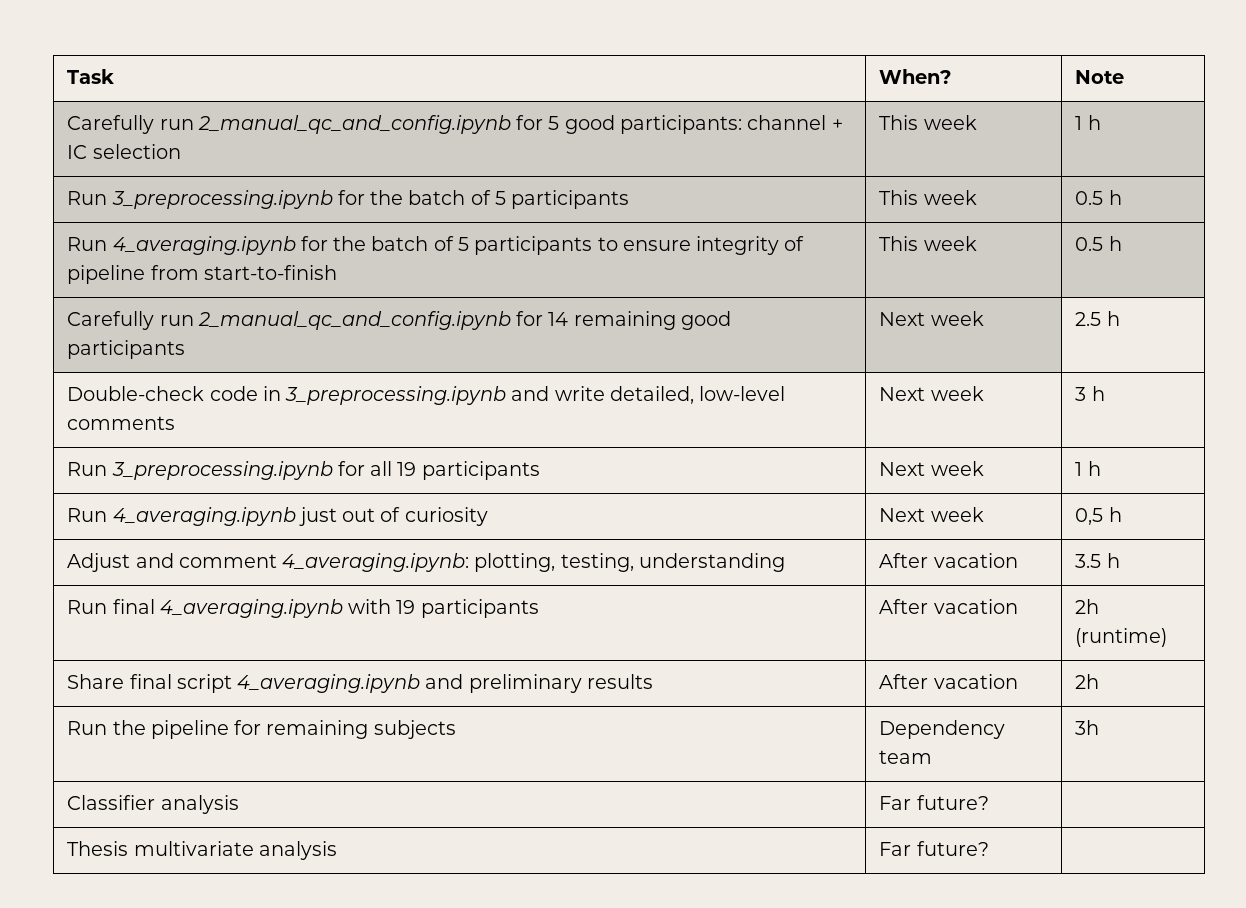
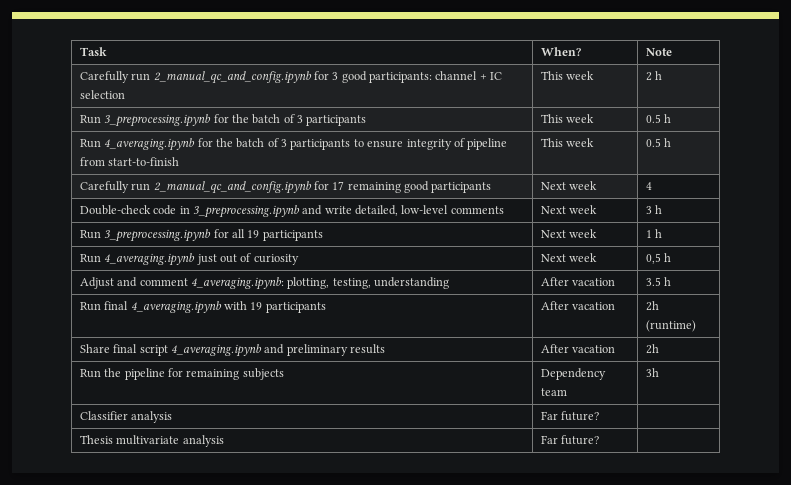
- Carefully run 2_manual_qc_and_config.ipynb for 5 good participants: channel + IC selection | This week | 1 h
+ Carefully run 2_manual_qc_and_config.ipynb for 3 good participants: channel + IC selection | This week | 2 h
- Run 3_preprocessing.ipynb for the batch of 5 participants | This week | 0.5 h
+ Run 3_preprocessing.ipynb for the batch of 3 participants | This week | 0.5 h
- Run 4_averaging.ipynb for the batch of 5 participants to ensure integrity of pipeline from start-to-finish | This week | 0.5 h
+ Run 4_averaging.ipynb for the batch of 3 participants to ensure integrity of pipeline from start-to-finish | This week | 0.5 h
- Carefully run 2_manual_qc_and_config.ipynb for 14 remaining good participants | Next week | 2.5 h
+ Carefully run 2_manual_qc_and_config.ipynb for 17 remaining good participants | Next week | 4

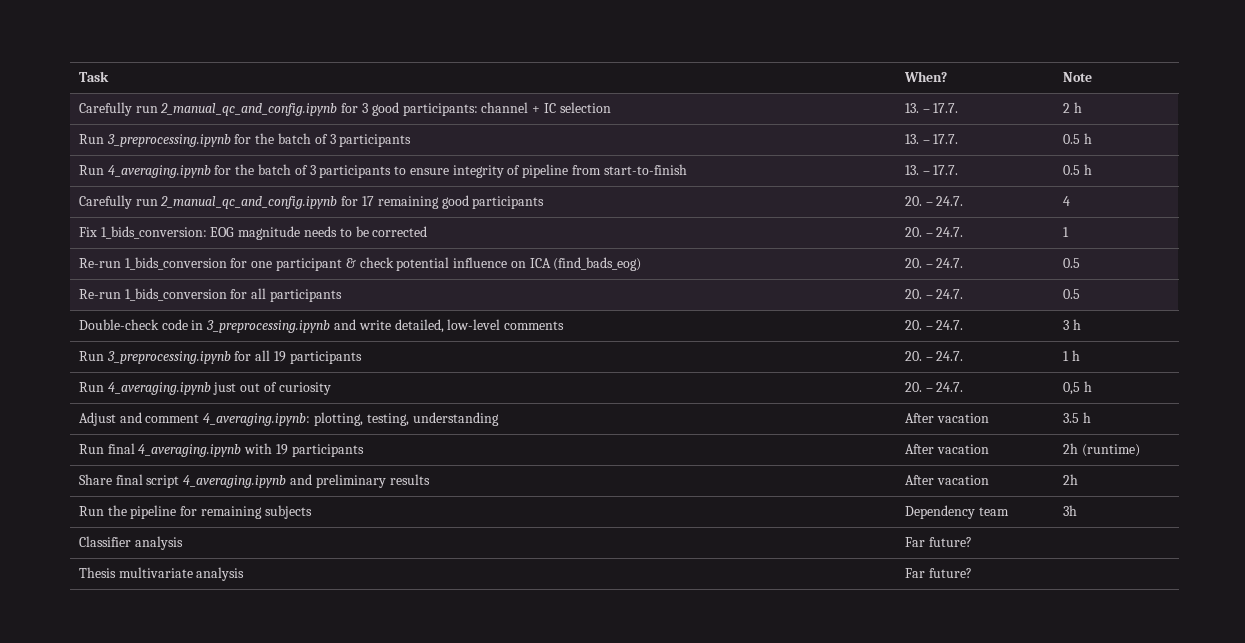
- Carefully run 2_manual_qc_and_config.ipynb for 3 good participants: channel + IC selection | This week | 2 h
+ Carefully run 2_manual_qc_and_config.ipynb for 3 good participants: channel + IC selection | 13. – 17.7. | 2 h
- Run 3_preprocessing.ipynb for the batch of 3 participants | This week | 0.5 h
+ Run 3_preprocessing.ipynb for the batch of 3 participants | 13. – 17.7. | 0.5 h
- Run 4_averaging.ipynb for the batch of 3 participants to ensure integrity of pipeline from start-to-finish | This week | 0.5 h
+ Run 4_averaging.ipynb for the batch of 3 participants to ensure integrity of pipeline from start-to-finish | 13. – 17.7. | 0.5 h
- Carefully run 2_manual_qc_and_config.ipynb for 17 remaining good participants | Next week | 4
+ Carefully run 2_manual_qc_and_config.ipynb for 17 remaining good participants | 20. – 24.7. | 4
+ Fix 1_bids_conversion: EOG magnitude needs to be corrected | 20. – 24.7. | 1
+ Re-run 1_bids_conversion for one participant & check potential influence on ICA (find_bads_eog) | 20. – 24.7. | 0.5
+ Re-run 1_bids_conversion for all participants | 20. – 24.7. | 0.5
- Double-check code in 3_preprocessing.ipynb and write detailed, low-level comments | Next week | 3 h
+ Double-check code in 3_preprocessing.ipynb and write detailed, low-level comments | 20. – 24.7. | 3 h
- Run 3_preprocessing.ipynb for all 19 participants | Next week | 1 h
+ Run 3_preprocessing.ipynb for all 19 participants | 20. – 24.7. | 1 h
- Run 4_averaging.ipynb just out of curiosity | Next week | 0,5 h
+ Run 4_averaging.ipynb just out of curiosity | 20. – 24.7. | 0,5 h

